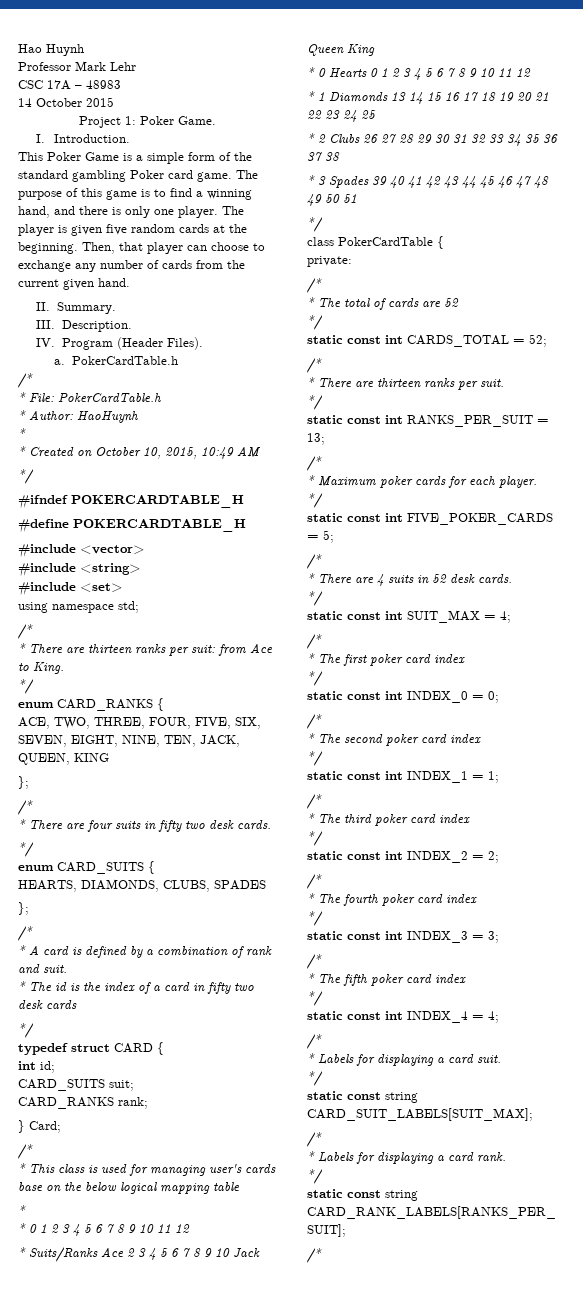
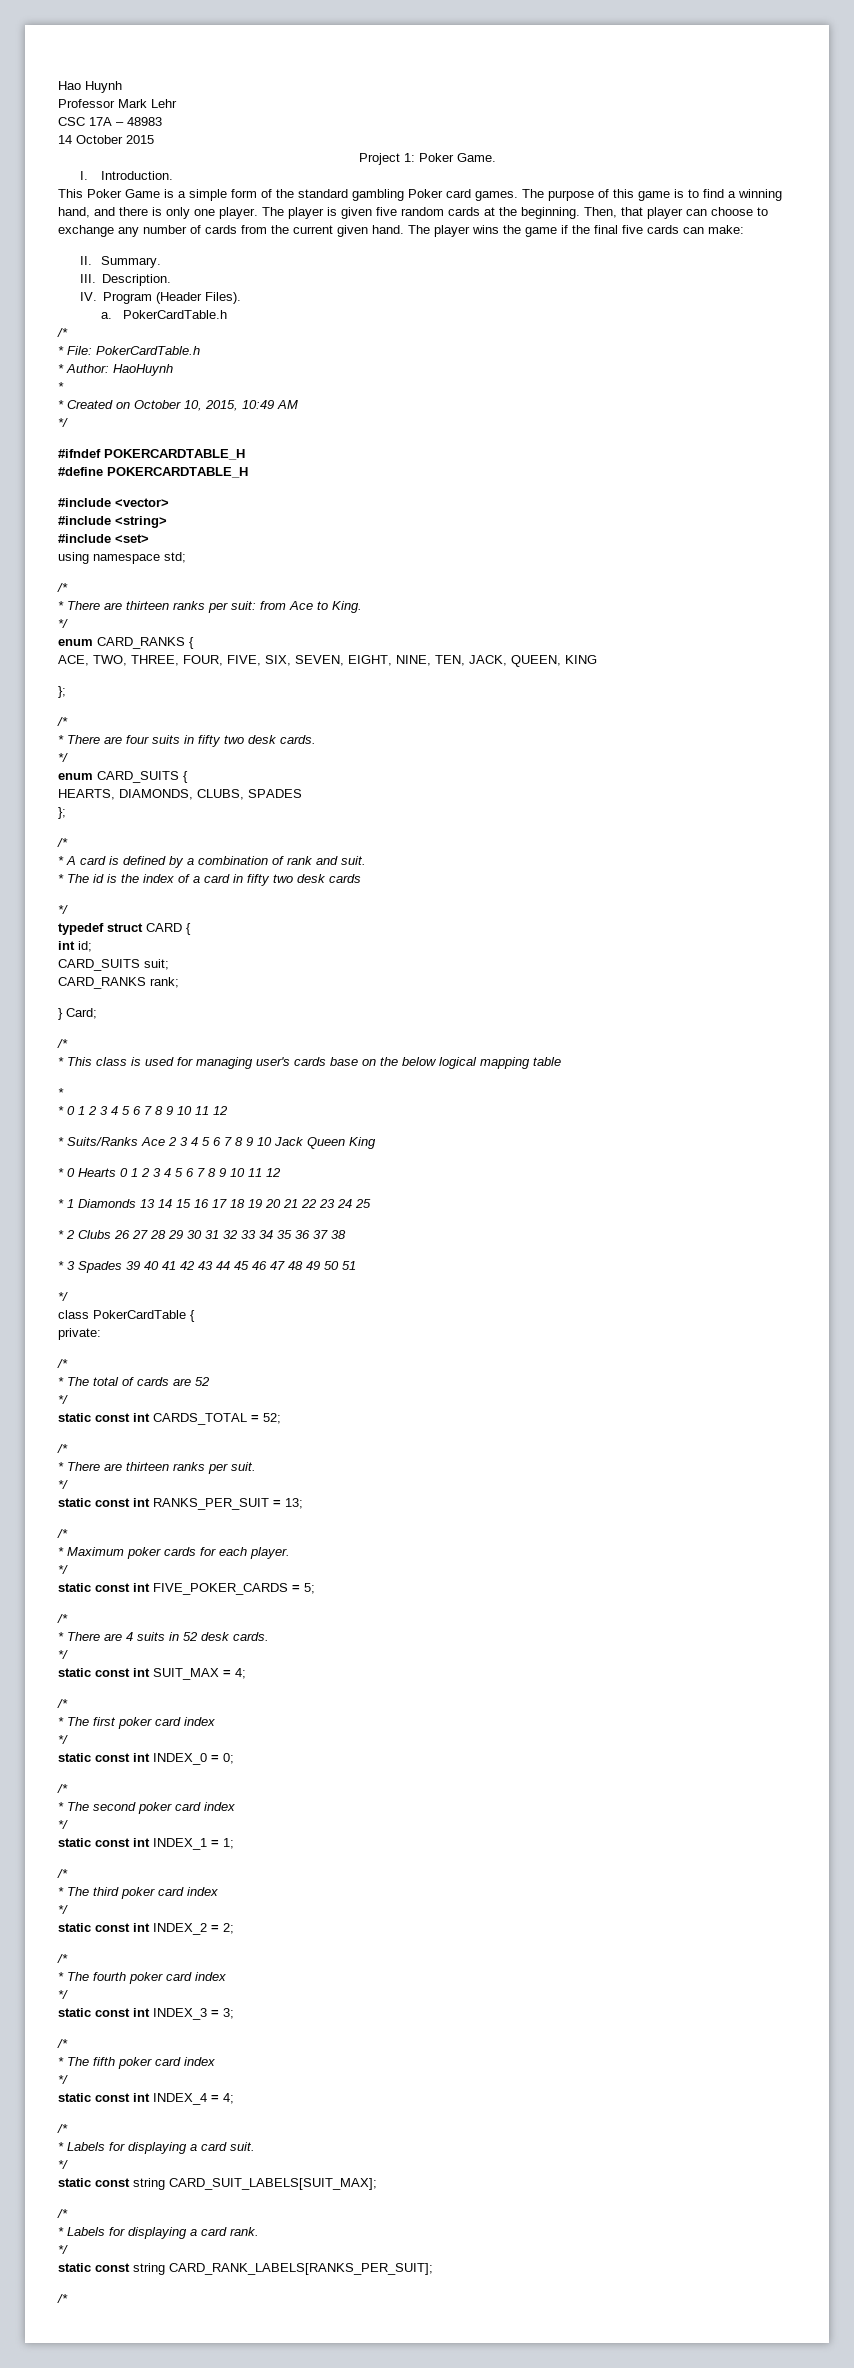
- This Poker Game is a simple form of the standard gambling Poker card game.
+ This Poker Game is a simple form of the standard gambling Poker card games.
+ The player wins the game if the final five cards can make:

